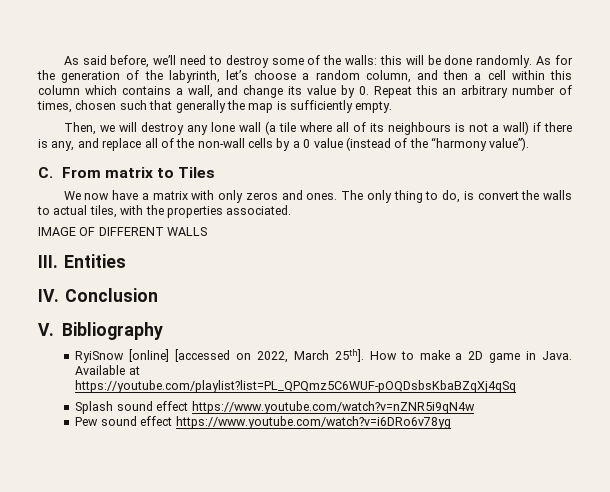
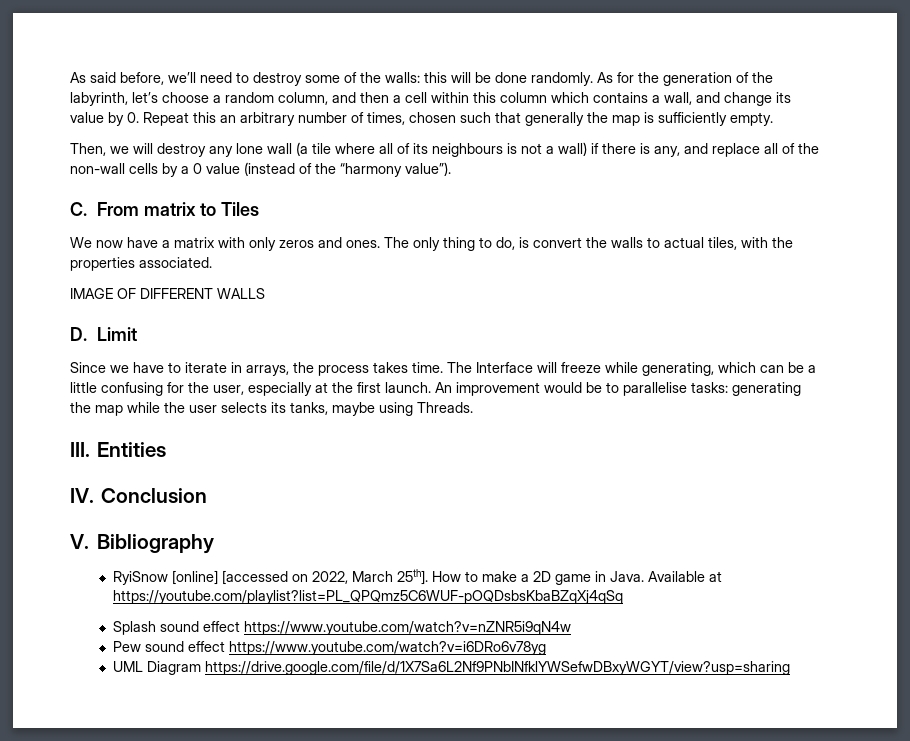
+ D. Limit
+ Since we have to iterate in arrays, the process takes time. The Interface will freeze while generating, which can be a little confusing for the user, especially at the first launch. An improvement would be to parallelise tasks: generating the map while the user selects its tanks, maybe using Threads.
+ UML Diagram https://drive.google.com/file/d/1X7Sa6L2Nf9PNbINfklYWSefwDBxyWGYT/view?usp=sharing

